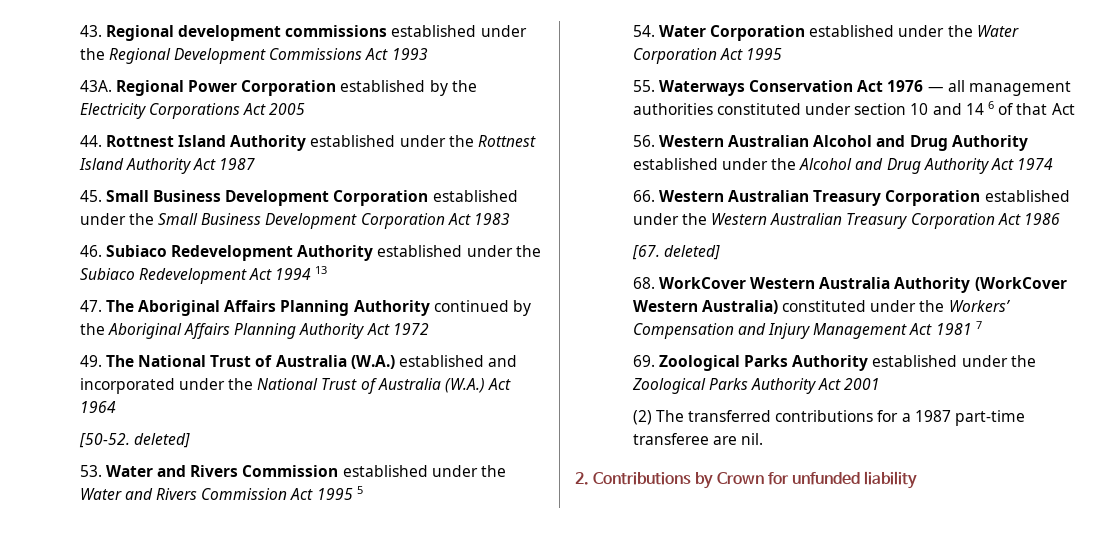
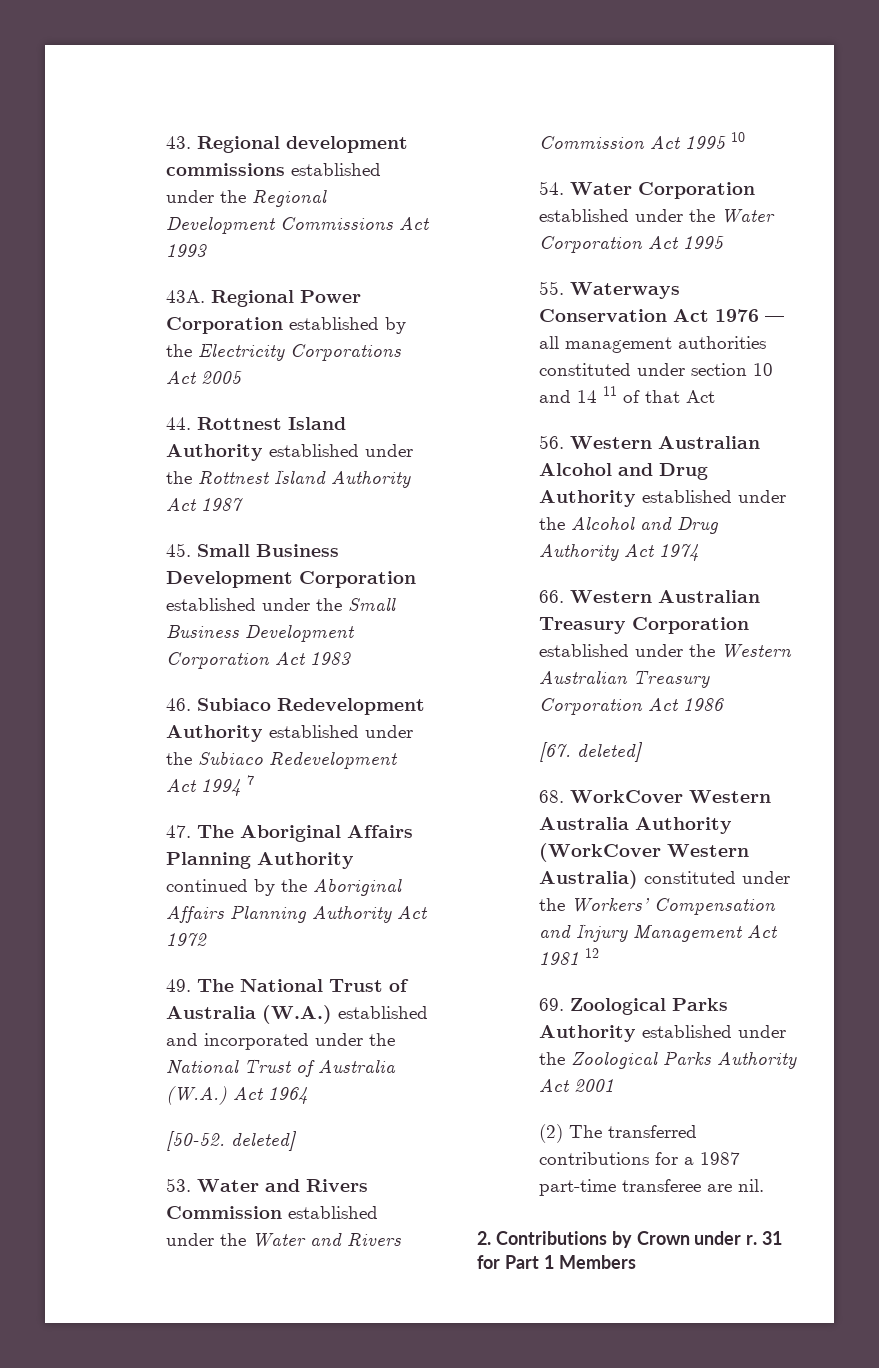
- 46. Subiaco Redevelopment Authority established under the Subiaco Redevelopment Act 1994 13
+ 46. Subiaco Redevelopment Authority established under the Subiaco Redevelopment Act 1994 7
- 53. Water and Rivers Commission established under the Water and Rivers Commission Act 1995 5
+ 53. Water and Rivers Commission established under the Water and Rivers Commission Act 1995 10
- 55. Waterways Conservation Act 1976 — all management authorities constituted under section 10 and 14 6 of that Act
+ 55. Waterways Conservation Act 1976 — all management authorities constituted under section 10 and 14 11 of that Act
- 68. WorkCover Western Australia Authority (WorkCover Western Australia) constituted under the Workers’ Compensation and Injury Management Act 1981 7
+ 68. WorkCover Western Australia Authority (WorkCover Western Australia) constituted under the Workers’ Compensation and Injury Management Act 1981 12
- 2. Contributions by Crown for unfunded liability
+ 2. Contributions by Crown under r. 31 for Part 1 Members

